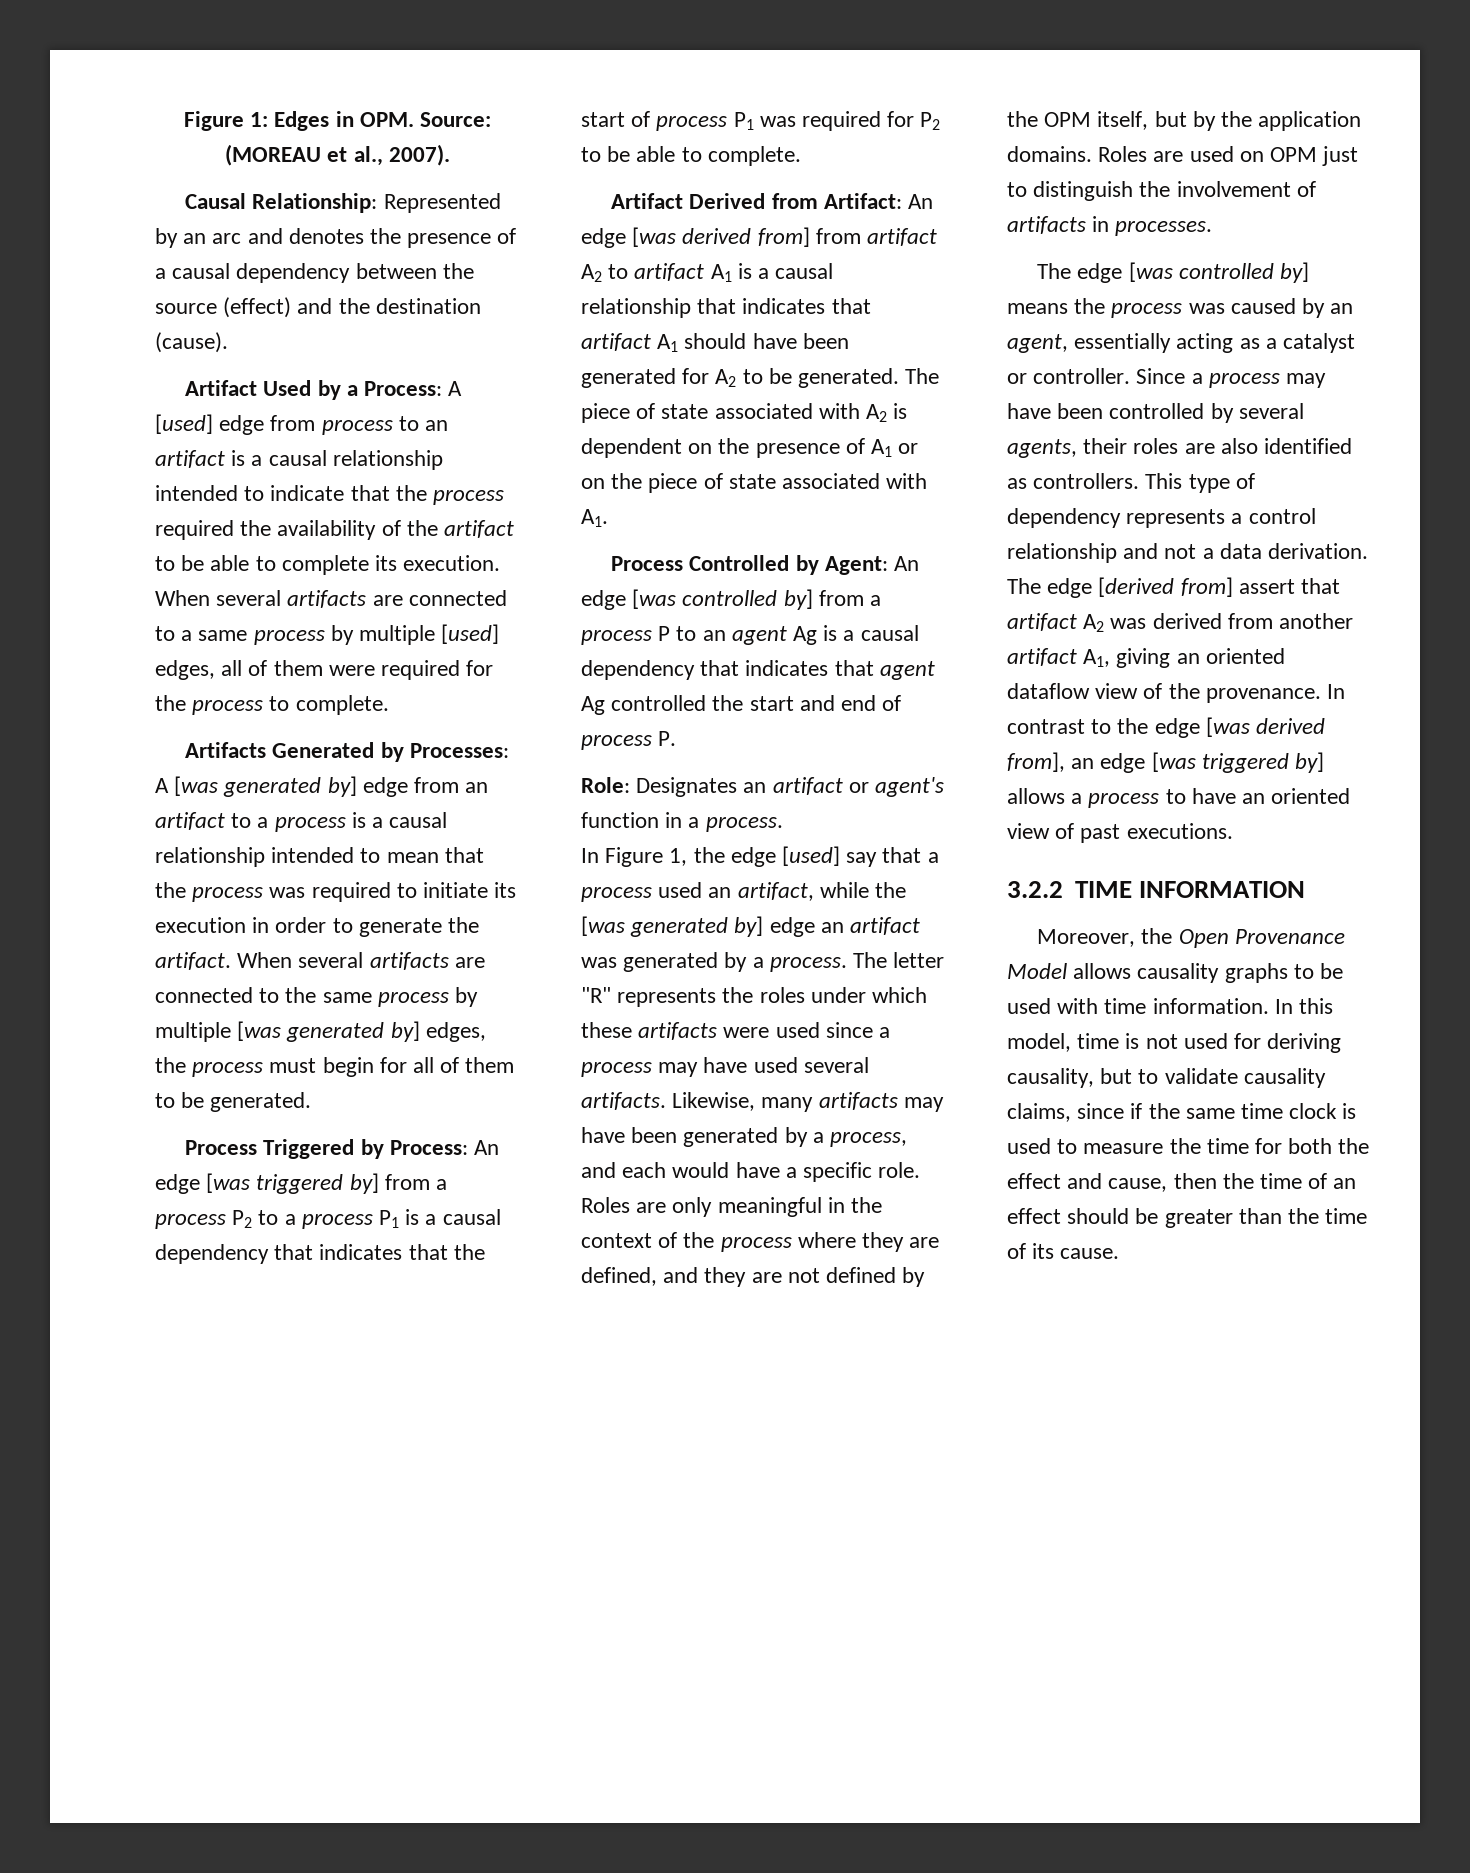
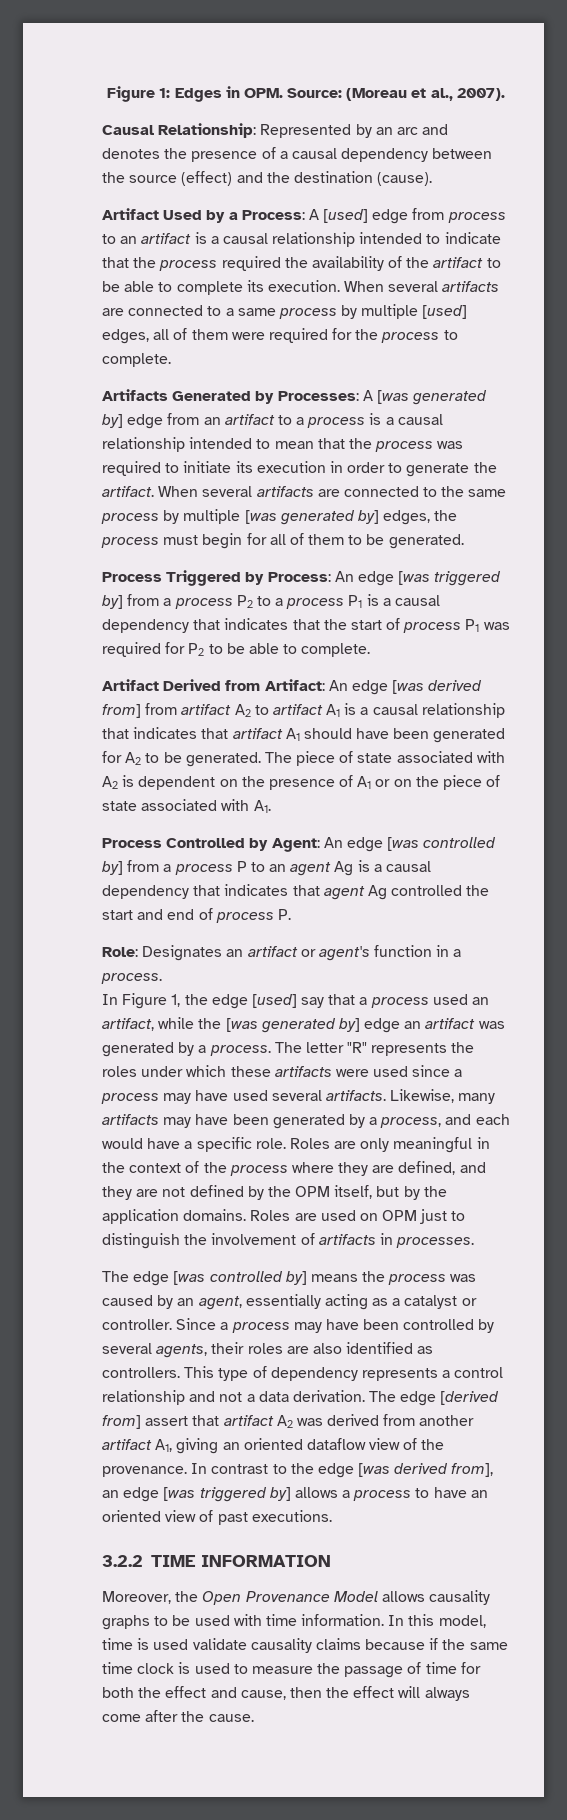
- Figure 1: Edges in OPM. Source: (MOREAU et al., 2007).
+ Figure 1: Edges in OPM. Source: (Moreau et al., 2007).
- In this model, time is not used for deriving causality, but to validate causality claims, since if the same time clock is used to measure the time for both the effect and cause, then the time of an effect should be greater than the time of its cause.
+ In this model, time is used validate causality claims because if the same time clock is used to measure the passage of time for both the effect and cause, then the effect will always come after the cause.

